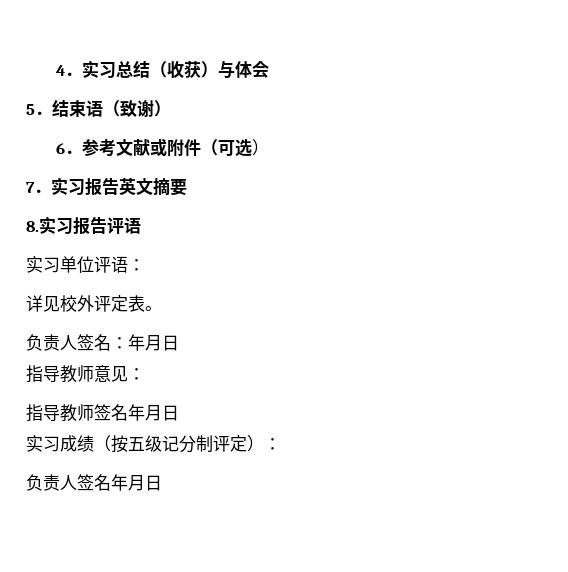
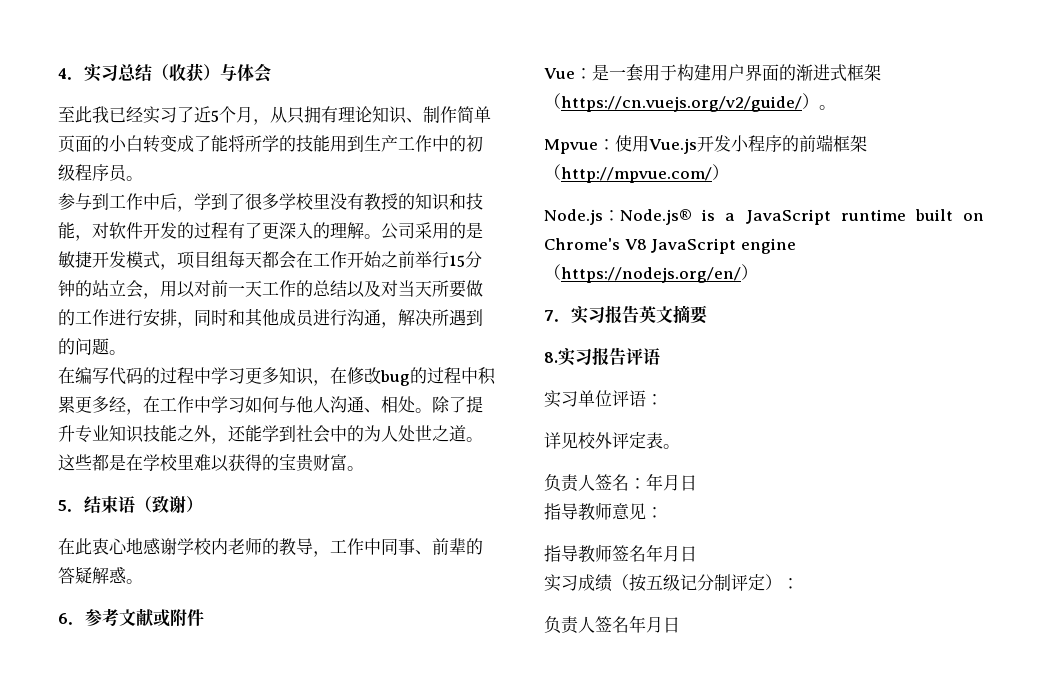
+ 至此我已经实习了近5个月，从只拥有理论知识、制作简单页面的小白转变成了能将所学的技能用到生产工作中的初级程序员。
+ 参与到工作中后，学到了很多学校里没有教授的知识和技能，对软件开发的过程有了更深入的理解。公司采用的是敏捷开发模式，项目组每天都会在工作开始之前举行15分钟的站立会，用以对前一天工作的总结以及对当天所要做的工作进行安排，同时和其他成员进行沟通，解决所遇到的问题。
+ 在编写代码的过程中学习更多知识，在修改bug的过程中积累更多经，在工作中学习如何与他人沟通、相处。除了提升专业知识技能之外，还能学到社会中的为人处世之道。这些都是在学校里难以获得的宝贵财富。
+ 在此衷心地感谢学校内老师的教导，工作中同事、前辈的答疑解惑。
- 6．参考文献或附件（可选）
+ 6．参考文献或附件
+ Vue：是一套用于构建用户界面的渐进式框架（https://cn.vuejs.org/v2/guide/）。
+ Mpvue：使用Vue.js开发小程序的前端框架（http://mpvue.com/）
+ Node.js：Node.js® is a JavaScript runtime built on Chrome's V8 JavaScript engine（https://nodejs.org/en/）

